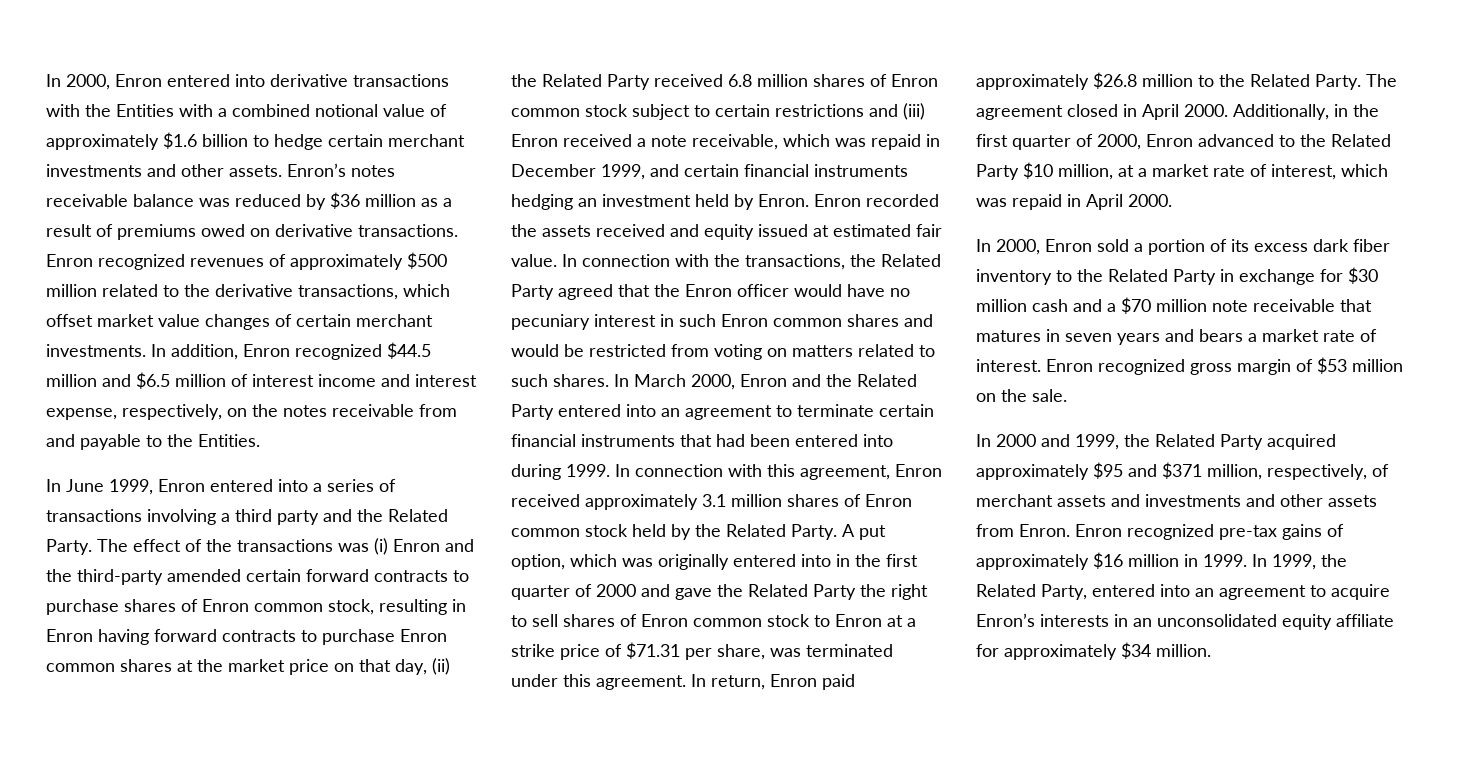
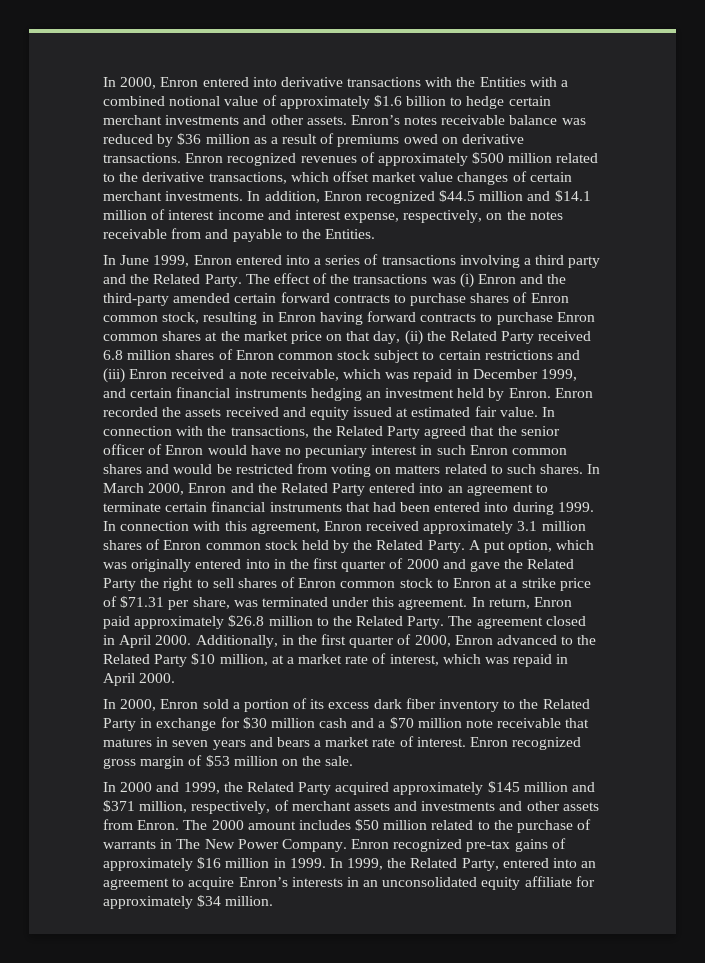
- In addition, Enron recognized $44.5 million and $6.5 million of interest income and interest expense, respectively, on the notes receivable from and payable to the Entities.
+ In addition, Enron recognized $44.5 million and $14.1 million of interest income and interest expense, respectively, on the notes receivable from and payable to the Entities.
- In connection with the transactions, the Related Party agreed that the Enron officer would have no pecuniary interest in such Enron common shares and would be restricted from voting on matters related to such shares.
+ In connection with the transactions, the Related Party agreed that the senior officer of Enron would have no pecuniary interest in such Enron common shares and would be restricted from voting on matters related to such shares.
- In 2000 and 1999, the Related Party acquired approximately $95 and $371 million, respectively, of merchant assets and investments and other assets from Enron.
+ In 2000 and 1999, the Related Party acquired approximately $145 million and $371 million, respectively, of merchant assets and investments and other assets from Enron.
+ The 2000 amount includes $50 million related to the purchase of warrants in The New Power Company.

